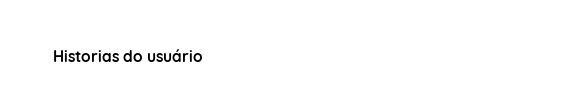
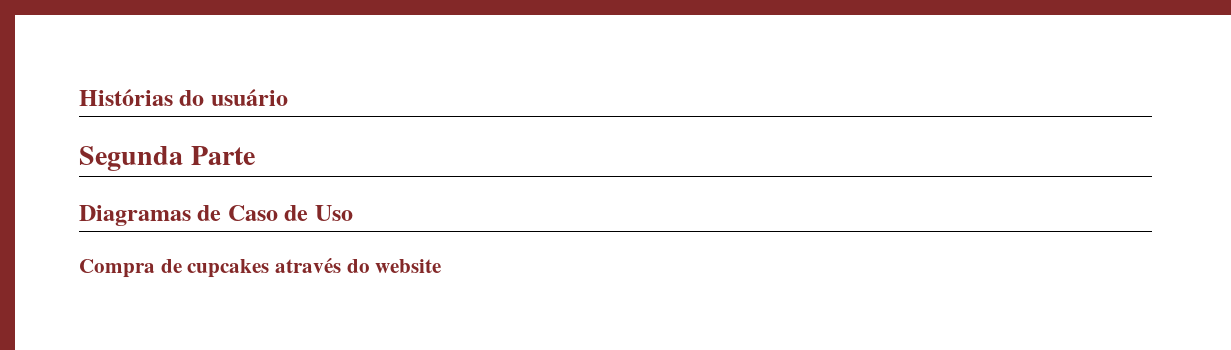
- Historias do usuário
+ Histórias do usuário
+ Segunda Parte
+ Diagramas de Caso de Uso
+ Compra de cupcakes através do website

